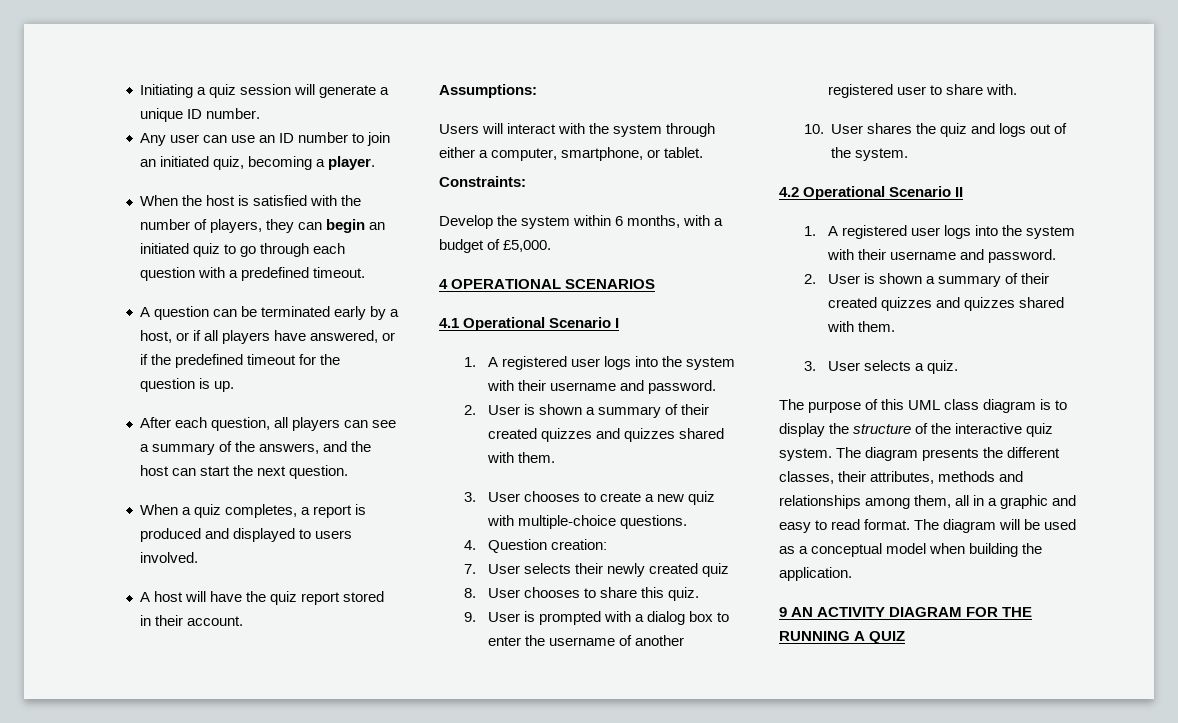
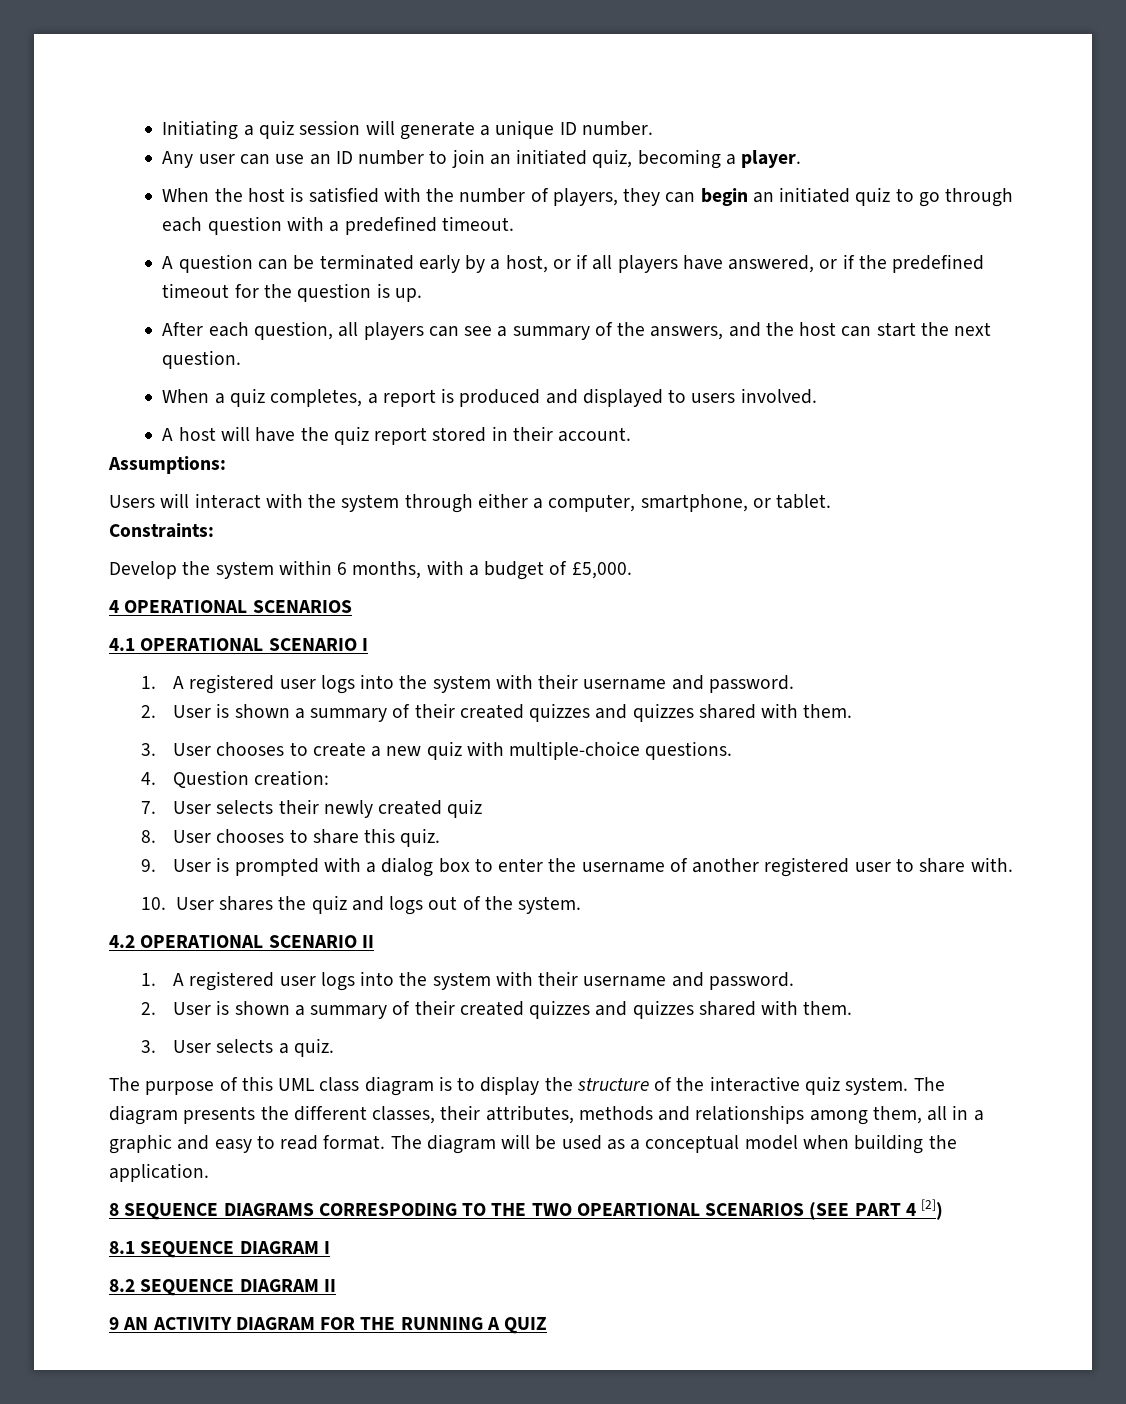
- 4.1 Operational Scenario I
+ 4.1 OPERATIONAL SCENARIO I
- 4.2 Operational Scenario II
+ 4.2 OPERATIONAL SCENARIO II
+ 8 SEQUENCE DIAGRAMS CORRESPODING TO THE TWO OPEARTIONAL SCENARIOS (SEE PART 4 [2])
+ 8.1 SEQUENCE DIAGRAM I
+ 8.2 SEQUENCE DIAGRAM II

